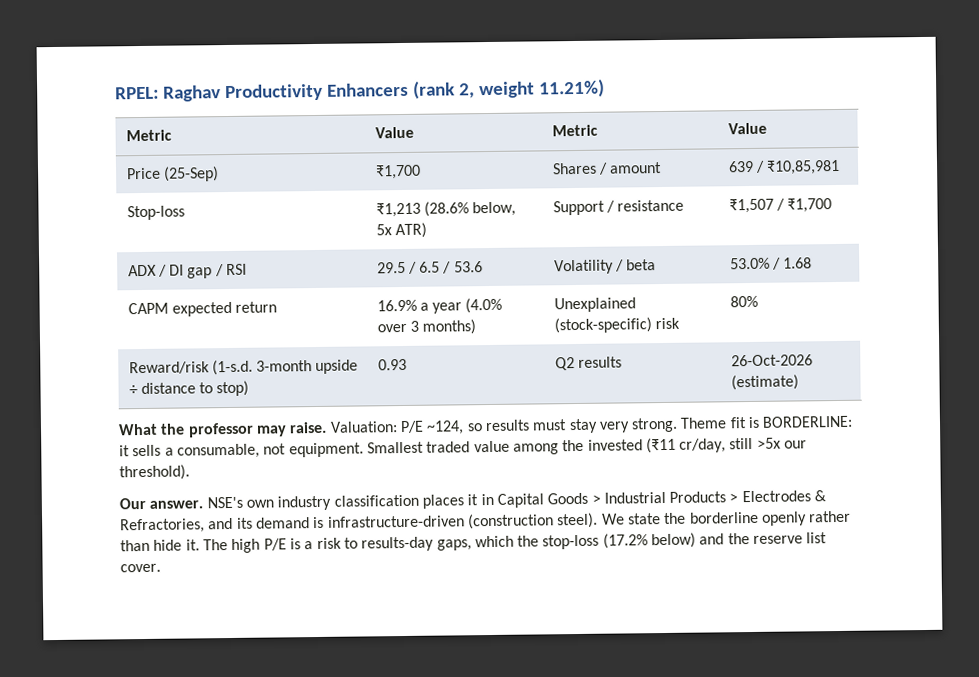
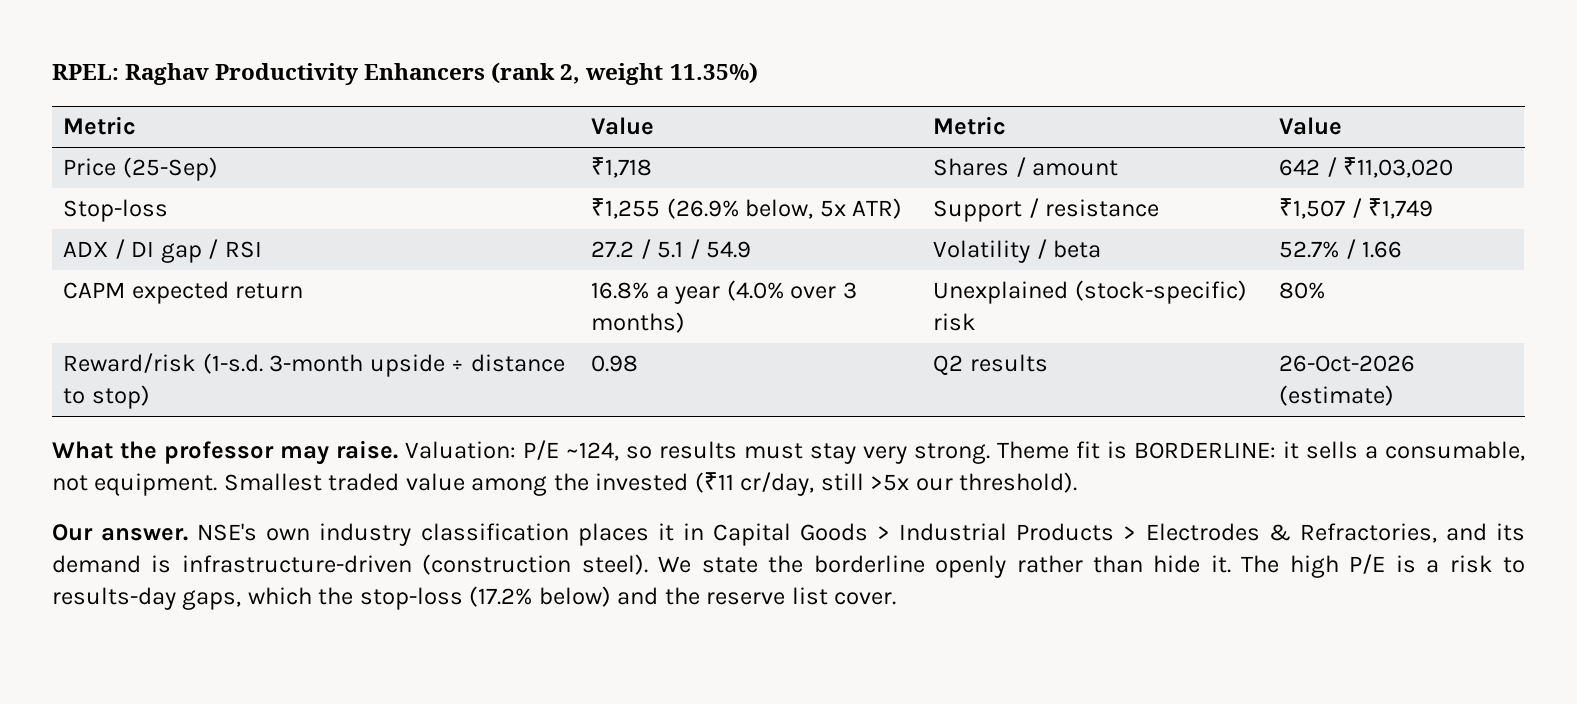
- RPEL: Raghav Productivity Enhancers (rank 2, weight 11.21%)
+ RPEL: Raghav Productivity Enhancers (rank 2, weight 11.35%)
- Price (25-Sep) | ₹1,700 | Shares / amount | 639 / ₹10,85,981
+ Price (25-Sep) | ₹1,718 | Shares / amount | 642 / ₹11,03,020
- Stop-loss | ₹1,213 (28.6% below, 5x ATR) | Support / resistance | ₹1,507 / ₹1,700
+ Stop-loss | ₹1,255 (26.9% below, 5x ATR) | Support / resistance | ₹1,507 / ₹1,749
- ADX / DI gap / RSI | 29.5 / 6.5 / 53.6 | Volatility / beta | 53.0% / 1.68
+ ADX / DI gap / RSI | 27.2 / 5.1 / 54.9 | Volatility / beta | 52.7% / 1.66
- CAPM expected return | 16.9% a year (4.0% over 3 months) | Unexplained (stock-specific) risk | 80%
+ CAPM expected return | 16.8% a year (4.0% over 3 months) | Unexplained (stock-specific) risk | 80%
- Reward/risk (1-s.d. 3-month upside ÷ distance to stop) | 0.93 | Q2 results | 26-Oct-2026 (estimate)
+ Reward/risk (1-s.d. 3-month upside ÷ distance to stop) | 0.98 | Q2 results | 26-Oct-2026 (estimate)

